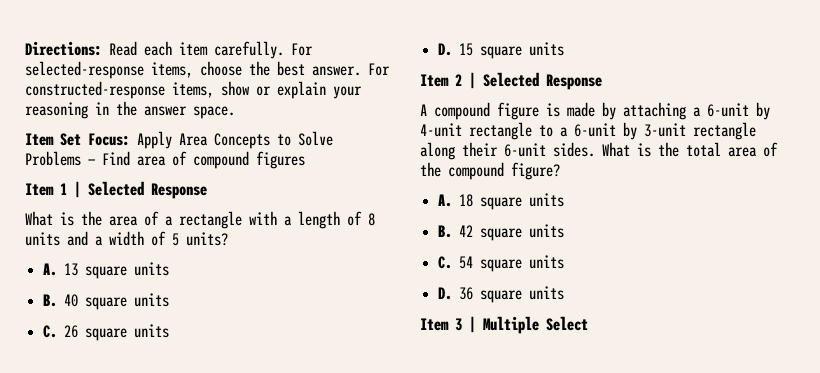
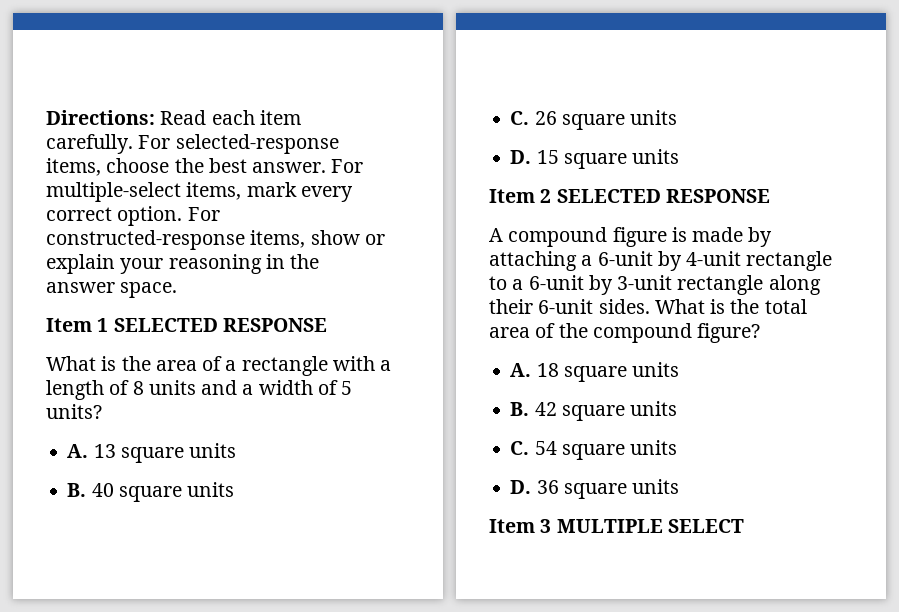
- For constructed-response items, show or explain your reasoning in the answer space.
+ For multiple-select items, mark every correct option. For constructed-response items, show or explain your reasoning in the answer space.
- Item Set Focus: Apply Area Concepts to Solve Problems — Find area of compound figures
- Item 1 | Selected Response
+ Item 1 SELECTED RESPONSE
- Item 2 | Selected Response
+ Item 2 SELECTED RESPONSE
- Item 3 | Multiple Select
+ Item 3 MULTIPLE SELECT

